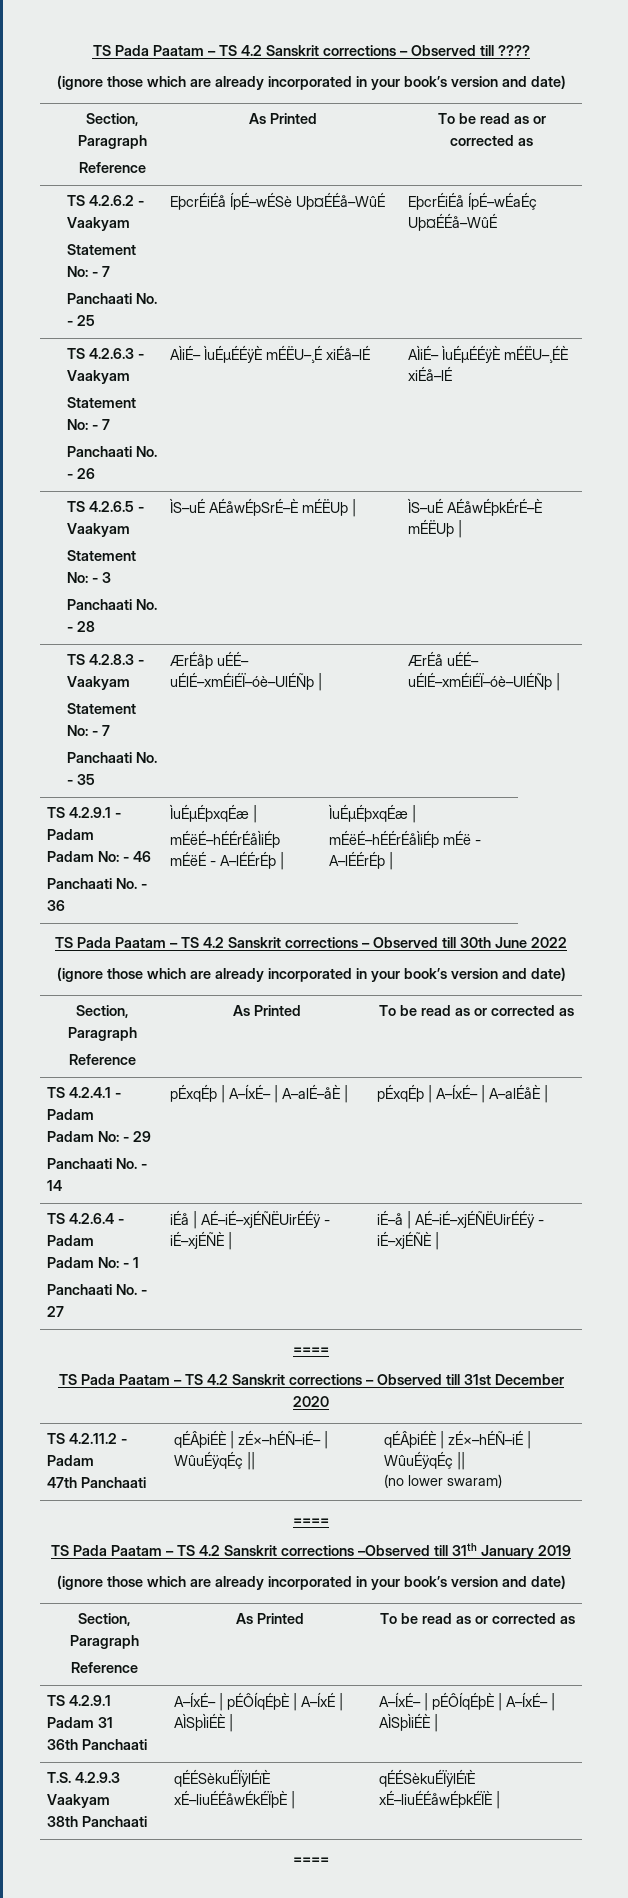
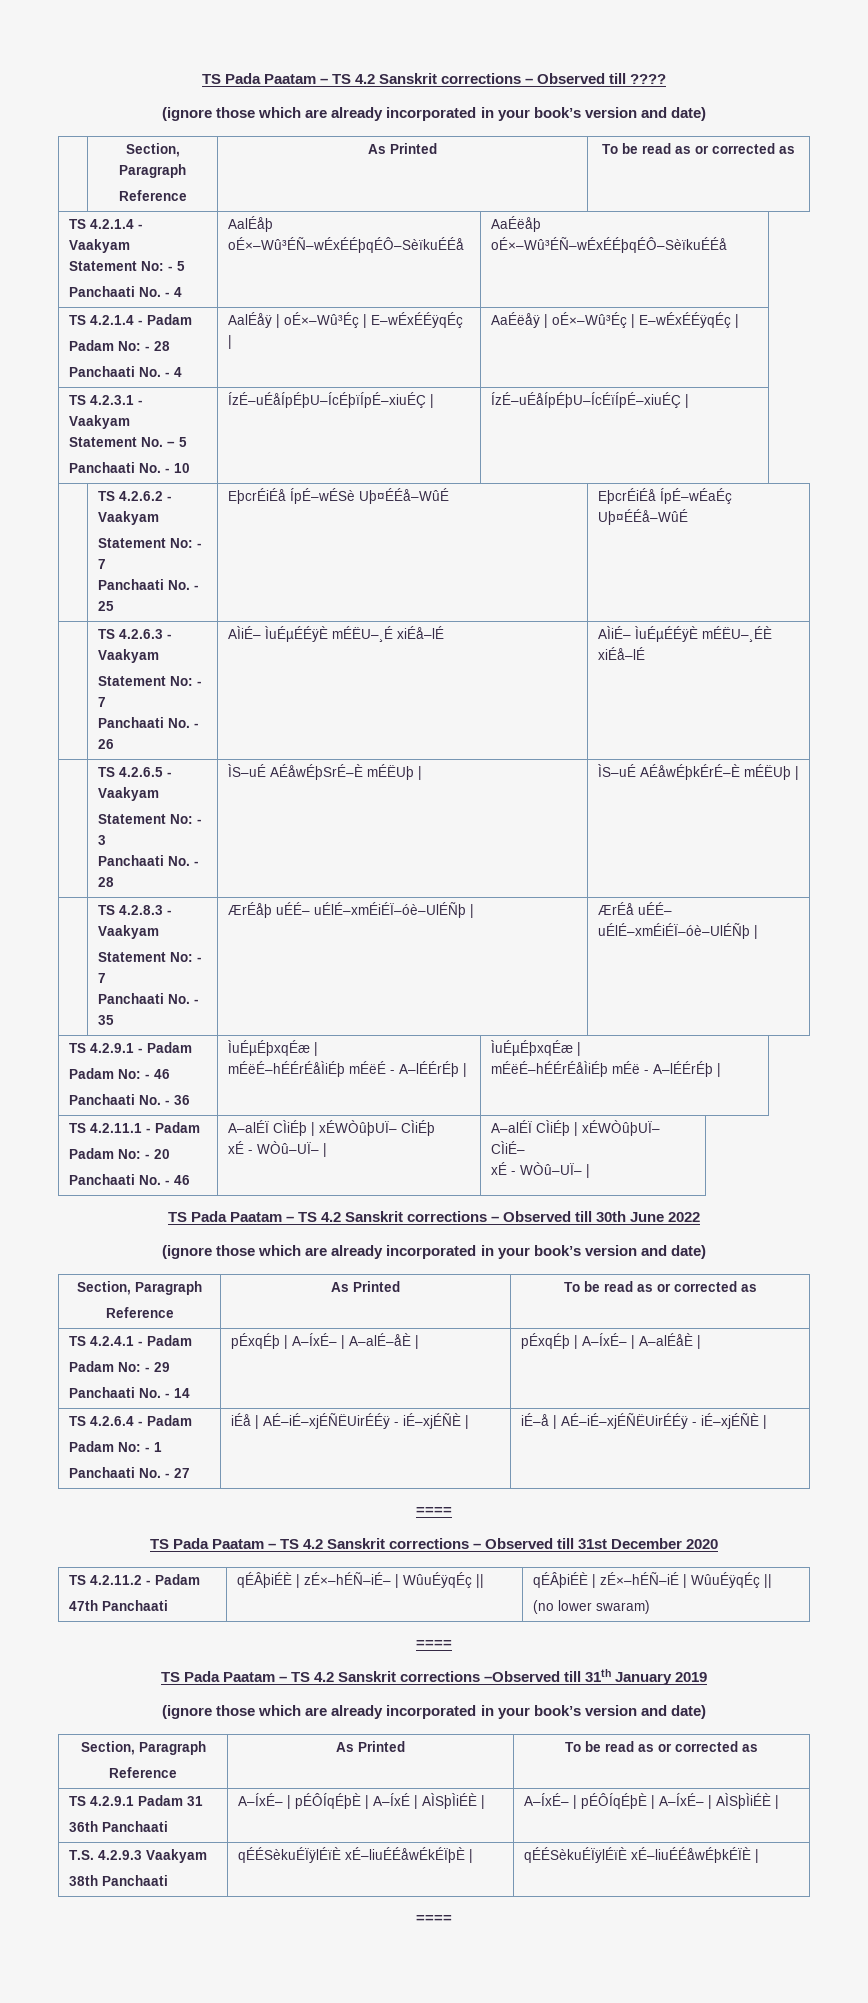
+ TS 4.2.1.4 - Vaakyam
+ Statement No: - 5
+ Panchaati No. - 4 | AalÉåþ oÉ×–Wû³ÉÑ–wÉxÉÉþqÉÔ–SèïkuÉÉå | AaÉëåþ oÉ×–Wû³ÉÑ–wÉxÉÉþqÉÔ–SèïkuÉÉå
+ TS 4.2.1.4 - Padam
+ Padam No: - 28
+ Panchaati No. - 4 | AalÉåÿ | oÉ×–Wû³Éç | E–wÉxÉÉÿqÉç | | AaÉëåÿ | oÉ×–Wû³Éç | E–wÉxÉÉÿqÉç |
+ TS 4.2.3.1 - Vaakyam
+ Statement No. – 5
+ Panchaati No. - 10 | ÍzÉ–uÉåÍpÉþU–ÍcÉþïÍpÉ–xiuÉÇ | | ÍzÉ–uÉåÍpÉþU–ÍcÉïÍpÉ–xiuÉÇ |
+ TS 4.2.11.1 - Padam
+ Padam No: - 20
+ Panchaati No. - 46 | A–alÉÏ CÌiÉþ | xÉWÒûþUÏ– CÌiÉþ
+ xÉ - WÒû–UÏ– | | A–alÉÏ CÌiÉþ | xÉWÒûþUÏ– CÌiÉ–
+ xÉ - WÒû–UÏ– |

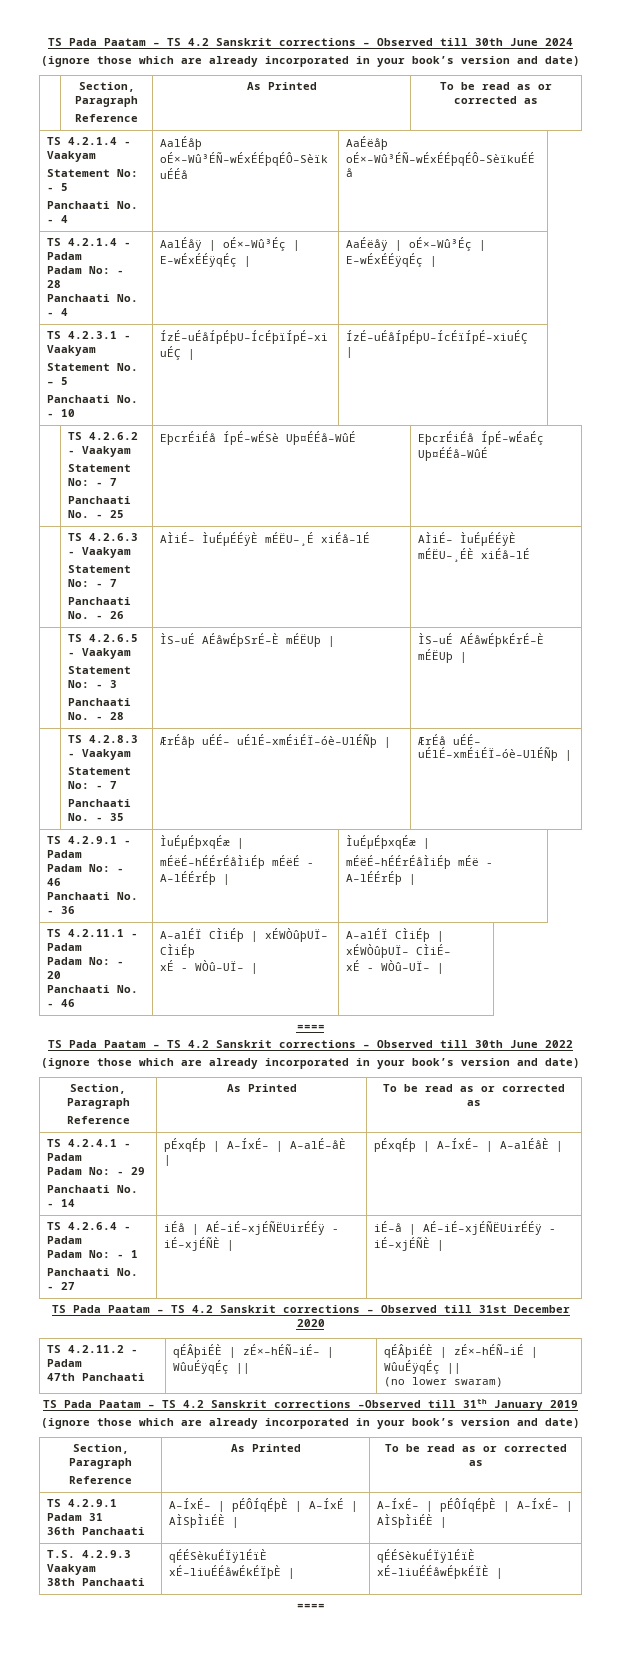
- TS Pada Paatam – TS 4.2 Sanskrit corrections – Observed till ????
+ TS Pada Paatam – TS 4.2 Sanskrit corrections – Observed till 30th June 2024
  TS 4.2.11.1 - Padam
  Padam No: - 20
  Panchaati No. - 46 | A–alÉÏ CÌiÉþ | xÉWÒûþUÏ– CÌiÉþ
  xÉ - WÒû–UÏ– | | A–alÉÏ CÌiÉþ | xÉWÒûþUÏ– CÌiÉ–
  xÉ - WÒû–UÏ– |
+ ====
  TS 4.2.6.4 - Padam
  Padam No: - 1
  Panchaati No. - 27 | iÉå | AÉ–iÉ–xjÉÑËUirÉÉÿ - iÉ–xjÉÑÈ | | iÉ–å | AÉ–iÉ–xjÉÑËUirÉÉÿ - iÉ–xjÉÑÈ |
- ====
  TS 4.2.11.2 - Padam
  47th Panchaati | qÉÂþiÉÈ | zÉ×–hÉÑ–iÉ– | WûuÉÿqÉç || | qÉÂþiÉÈ | zÉ×–hÉÑ–iÉ | WûuÉÿqÉç ||
  (no lower swaram)
- ====

